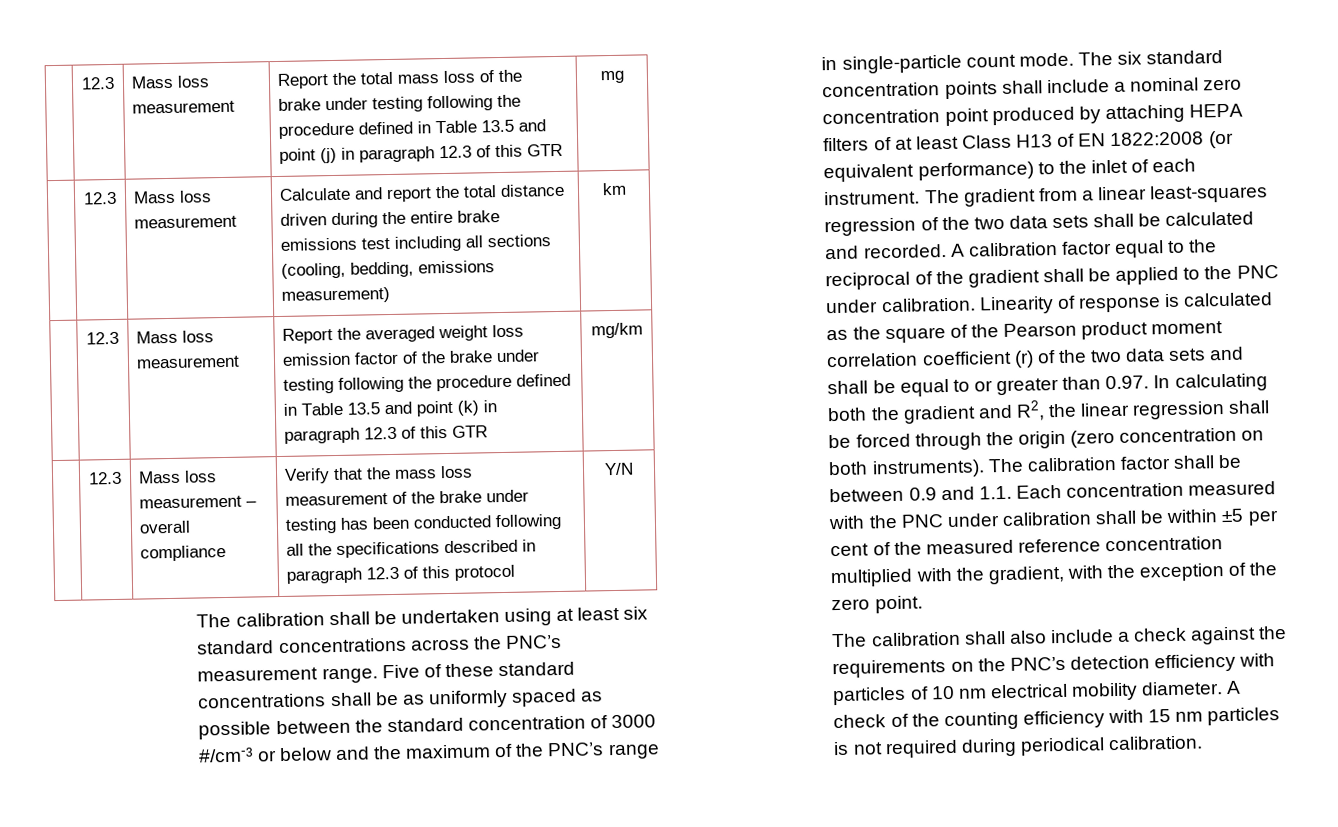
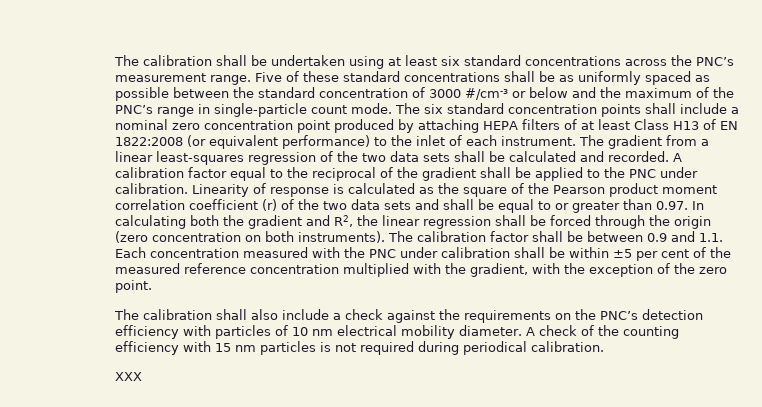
- | 12.3 | Mass loss measurement | Report the total mass loss of the brake under testing following the procedure defined in Table 13.5 and point (j) in paragraph 12.3 of this GTR | mg
- | 12.3 | Mass loss measurement | Calculate and report the total distance driven during the entire brake emissions test including all sections (cooling, bedding, emissions measurement) | km
- | 12.3 | Mass loss measurement | Report the averaged weight loss emission factor of the brake under testing following the procedure defined in Table 13.5 and point (k) in paragraph 12.3 of this GTR | mg/km
- | 12.3 | Mass loss measurement – overall compliance | Verify that the mass loss measurement of the brake under testing has been conducted following all the specifications described in paragraph 12.3 of this protocol | Y/N
+ XXX

